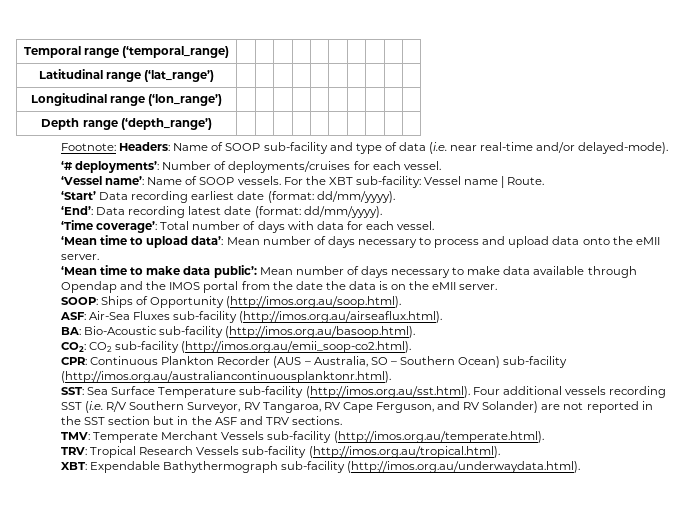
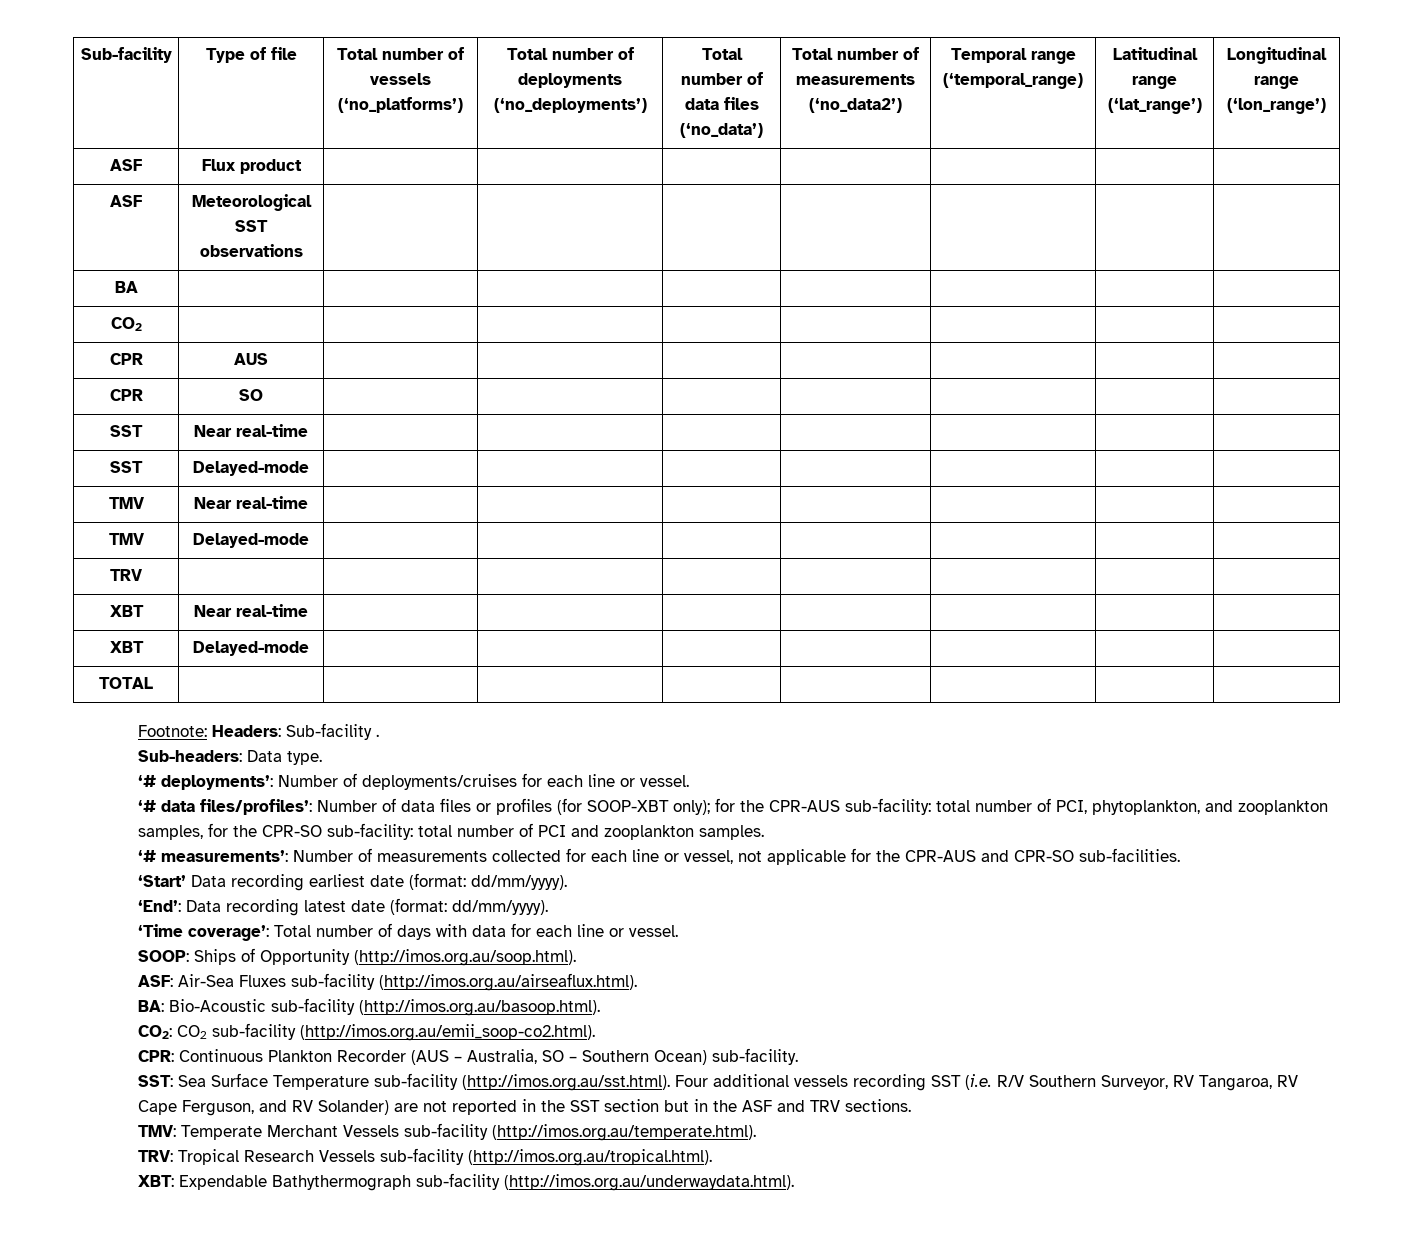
- Temporal range (‘temporal_range) | | | | | | | | | |
- Latitudinal range (‘lat_range’) | | | | | | | | | |
- Longitudinal range (‘lon_range’) | | | | | | | | | |
- Depth range (‘depth_range’) | | | | | | | | | |
- Footnote: Headers: Name of SOOP sub-facility and type of data (i.e. near real-time and/or delayed-mode).
+ Sub-facility | Type of file | Total number of vessels (‘no_platforms’) | Total number of deployments (‘no_deployments’) | Total number of data files (‘no_data’) | Total number of measurements (‘no_data2’) | Temporal range (‘temporal_range) | Latitudinal range (‘lat_range’) | Longitudinal range (‘lon_range’)
+ ASF | Flux product | | | | | | |
+ ASF | Meteorological SST observations | | | | | | |
+ BA | | | | | | | |
+ CO2 | | | | | | | |
+ CPR | AUS | | | | | | |
+ CPR | SO | | | | | | |
+ SST | Near real-time | | | | | | |
+ SST | Delayed-mode | | | | | | |
+ TMV | Near real-time | | | | | | |
+ TMV | Delayed-mode | | | | | | |
+ TRV | | | | | | | |
+ XBT | Near real-time | | | | | | |
+ XBT | Delayed-mode | | | | | | |
+ TOTAL | | | | | | | |
+ Footnote: Headers: Sub-facility .
+ Sub-headers: Data type.
- ‘# deployments’: Number of deployments/cruises for each vessel.
- ‘Vessel name’: Name of SOOP vessels. For the XBT sub-facility: Vessel name | Route.
+ ‘# deployments’: Number of deployments/cruises for each line or vessel.
+ ‘# data files/profiles’: Number of data files or profiles (for SOOP-XBT only); for the CPR-AUS sub-facility: total number of PCI, phytoplankton, and zooplankton samples, for the CPR-SO sub-facility: total number of PCI and zooplankton samples.
+ ‘# measurements’: Number of measurements collected for each line or vessel, not applicable for the CPR-AUS and CPR-SO sub-facilities.
- ‘Time coverage’: Total number of days with data for each vessel.
- ‘Mean time to upload data’: Mean number of days necessary to process and upload data onto the eMII server.
- ‘Mean time to make data public’: Mean number of days necessary to make data available through Opendap and the IMOS portal from the date the data is on the eMII server.
+ ‘Time coverage’: Total number of days with data for each line or vessel.
- CPR: Continuous Plankton Recorder (AUS – Australia, SO – Southern Ocean) sub-facility (http://imos.org.au/australiancontinuousplanktonr.html).
+ CPR: Continuous Plankton Recorder (AUS – Australia, SO – Southern Ocean) sub-facility.

